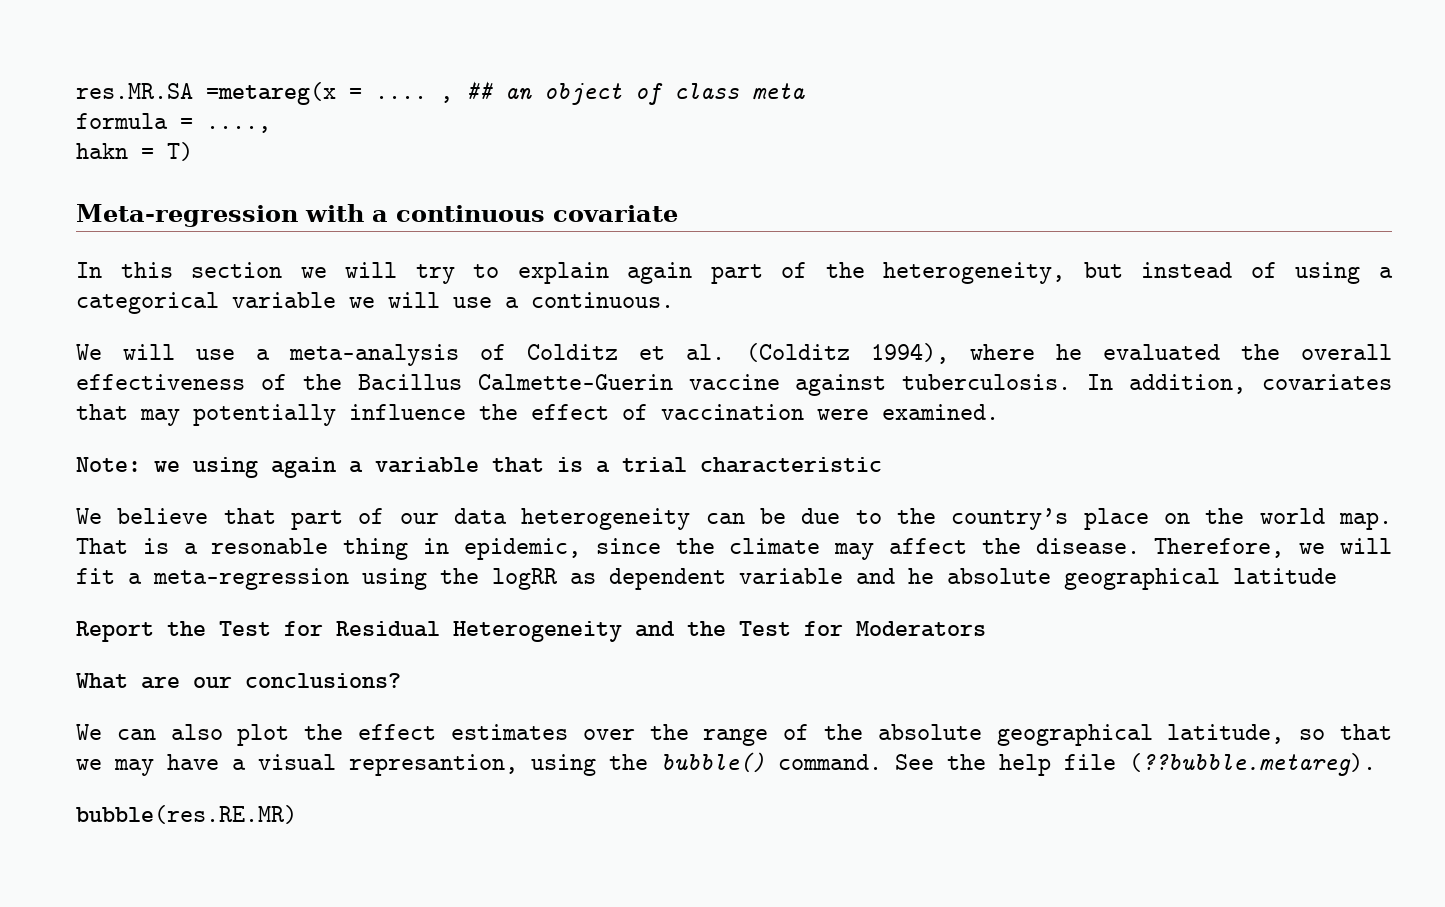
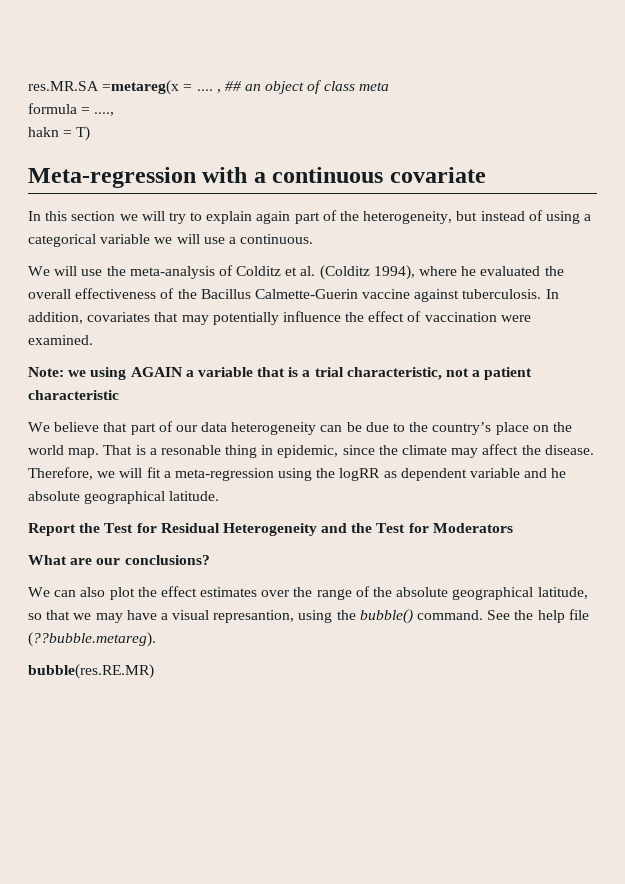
- We will use a meta-analysis of Colditz et al. (Colditz 1994), where he evaluated the overall effectiveness of the Bacillus Calmette-Guerin vaccine against tuberculosis.
+ We will use the meta-analysis of Colditz et al. (Colditz 1994), where he evaluated the overall effectiveness of the Bacillus Calmette-Guerin vaccine against tuberculosis.
- Note: we using again a variable that is a trial characteristic
+ Note: we using AGAIN a variable that is a trial characteristic, not a patient characteristic
- Therefore, we will fit a meta-regression using the logRR as dependent variable and he absolute geographical latitude
+ Therefore, we will fit a meta-regression using the logRR as dependent variable and he absolute geographical latitude.

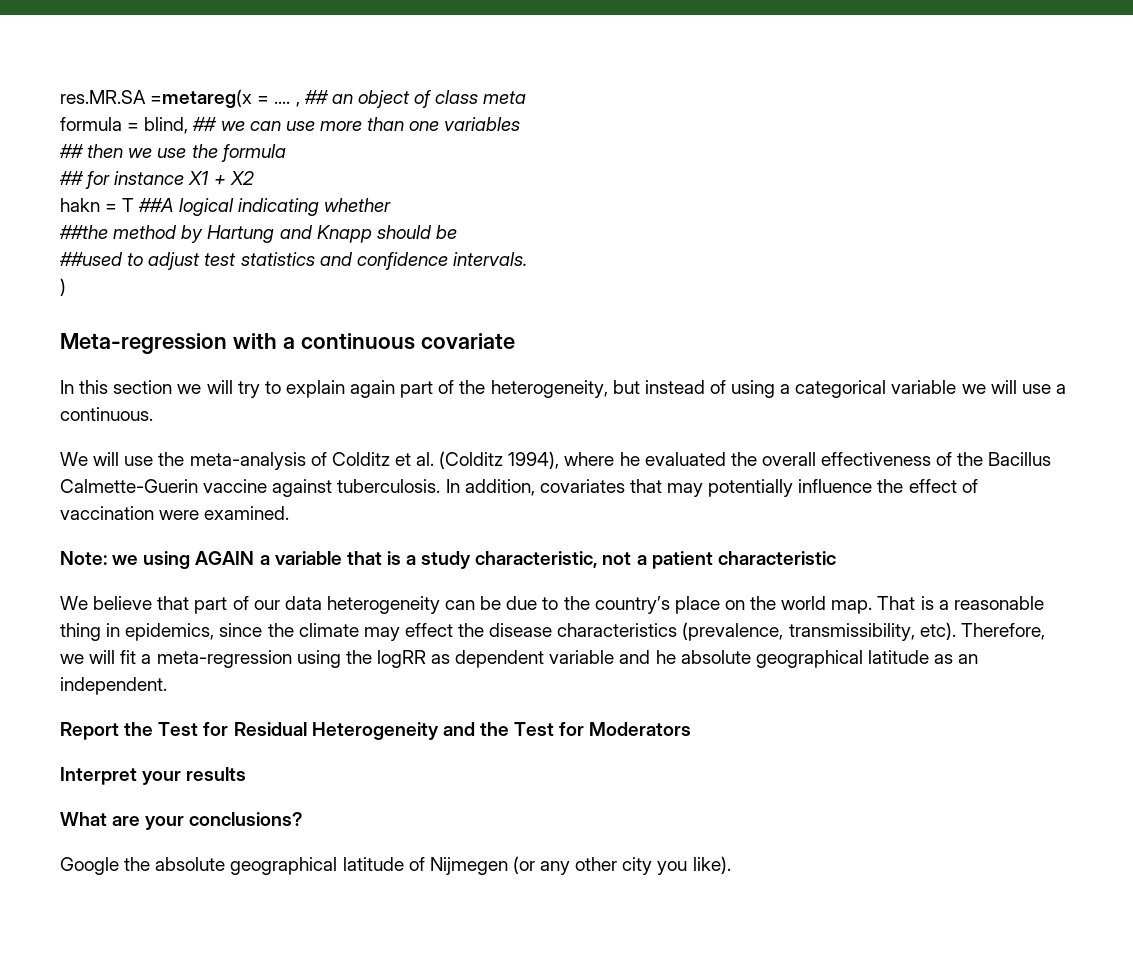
- formula = ....,
- hakn = T)
+ formula = blind, ## we can use more than one variables
+ ## then we use the formula
+ ## for instance X1 + X2
+ hakn = T ##A logical indicating whether
+ ##the method by Hartung and Knapp should be
+ ##used to adjust test statistics and confidence intervals.
+ )
- Note: we using AGAIN a variable that is a trial characteristic, not a patient characteristic
+ Note: we using AGAIN a variable that is a study characteristic, not a patient characteristic
- That is a resonable thing in epidemic, since the climate may affect the disease.
+ That is a reasonable thing in epidemics, since the climate may effect the disease characteristics (prevalence, transmissibility, etc).
- Therefore, we will fit a meta-regression using the logRR as dependent variable and he absolute geographical latitude.
+ Therefore, we will fit a meta-regression using the logRR as dependent variable and he absolute geographical latitude as an independent.
+ Interpret your results
- What are our conclusions?
+ What are your conclusions?
- We can also plot the effect estimates over the range of the absolute geographical latitude, so that we may have a visual represantion, using the bubble() command. See the help file (??bubble.metareg).
- bubble(res.RE.MR)
+ Google the absolute geographical latitude of Nijmegen (or any other city you like).

